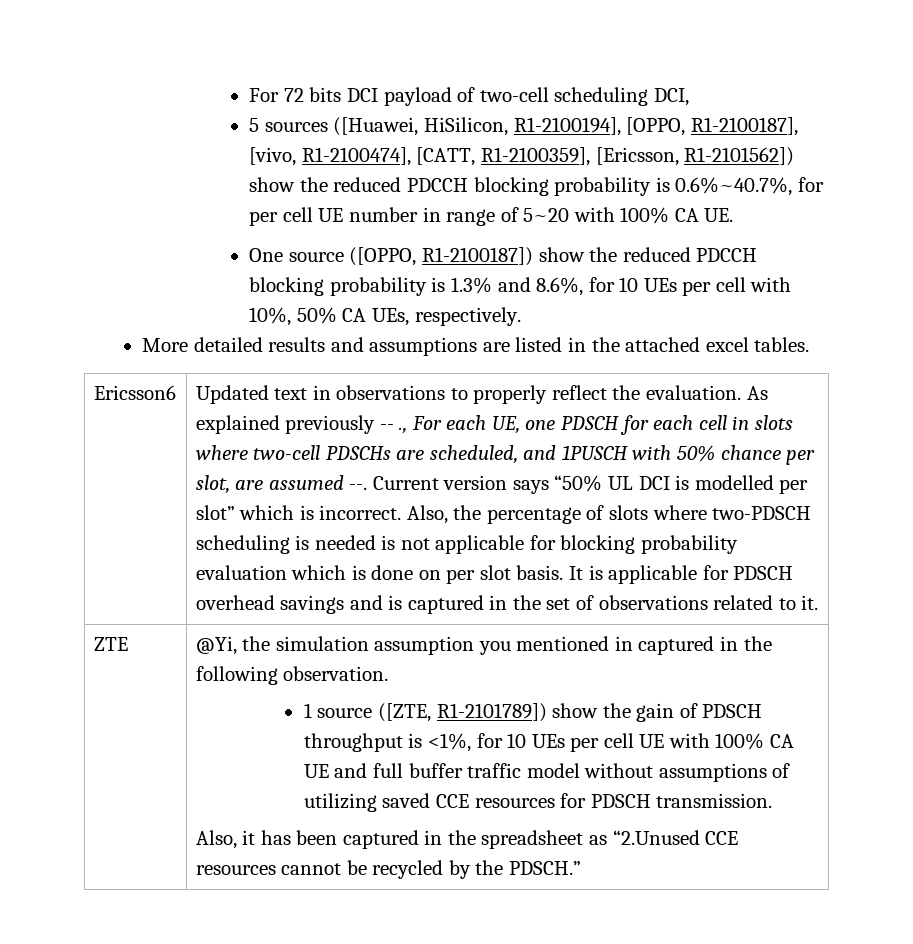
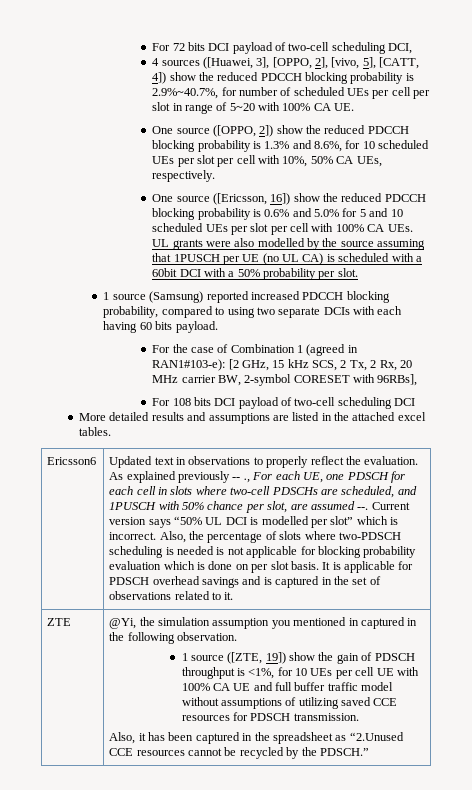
- 5 sources ([Huawei, HiSilicon, R1-2100194], [OPPO, R1-2100187], [vivo, R1-2100474], [CATT, R1-2100359], [Ericsson, R1-2101562]) show the reduced PDCCH blocking probability is 0.6%~40.7%, for per cell UE number in range of 5~20 with 100% CA UE.
+ 4 sources ([Huawei, 3], [OPPO, 2], [vivo, 5], [CATT, 4]) show the reduced PDCCH blocking probability is 2.9%~40.7%, for number of scheduled UEs per cell per slot in range of 5~20 with 100% CA UE.
- One source ([OPPO, R1-2100187]) show the reduced PDCCH blocking probability is 1.3% and 8.6%, for 10 UEs per cell with 10%, 50% CA UEs, respectively.
+ One source ([OPPO, 2]) show the reduced PDCCH blocking probability is 1.3% and 8.6%, for 10 scheduled UEs per slot per cell with 10%, 50% CA UEs, respectively.
+ One source ([Ericsson, 16]) show the reduced PDCCH blocking probability is 0.6% and 5.0% for 5 and 10 scheduled UEs per slot per cell with 100% CA UEs. UL grants were also modelled by the source assuming that 1PUSCH per UE (no UL CA) is scheduled with a 60bit DCI with a 50% probability per slot.
+ 1 source (Samsung) reported increased PDCCH blocking probability, compared to using two separate DCIs with each having 60 bits payload.
+ For the case of Combination 1 (agreed in RAN1#103-e): [2 GHz, 15 kHz SCS, 2 Tx, 2 Rx, 20 MHz carrier BW, 2-symbol CORESET with 96RBs],
+ For 108 bits DCI payload of two-cell scheduling DCI
- 1 source ([ZTE, R1-2101789]) show the gain of PDSCH throughput is <1%, for 10 UEs per cell UE with 100% CA UE and full buffer traffic model without assumptions of utilizing saved CCE resources for PDSCH transmission.
+ 1 source ([ZTE, 19]) show the gain of PDSCH throughput is <1%, for 10 UEs per cell UE with 100% CA UE and full buffer traffic model without assumptions of utilizing saved CCE resources for PDSCH transmission.

